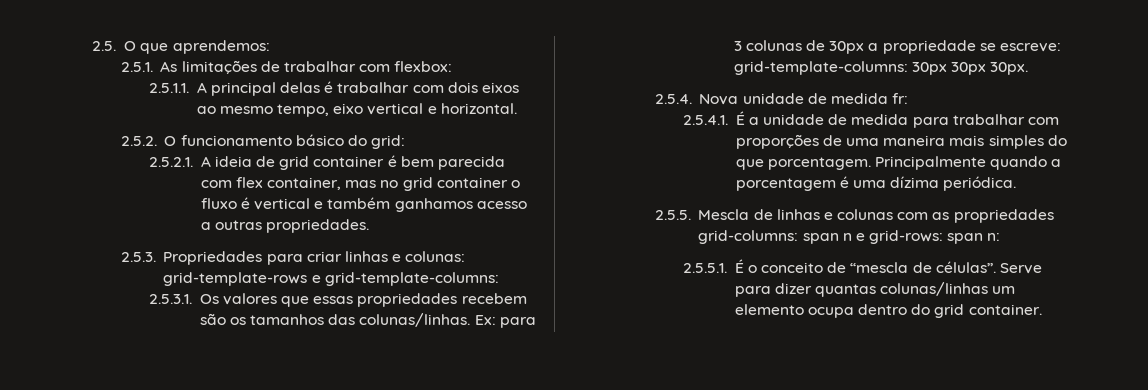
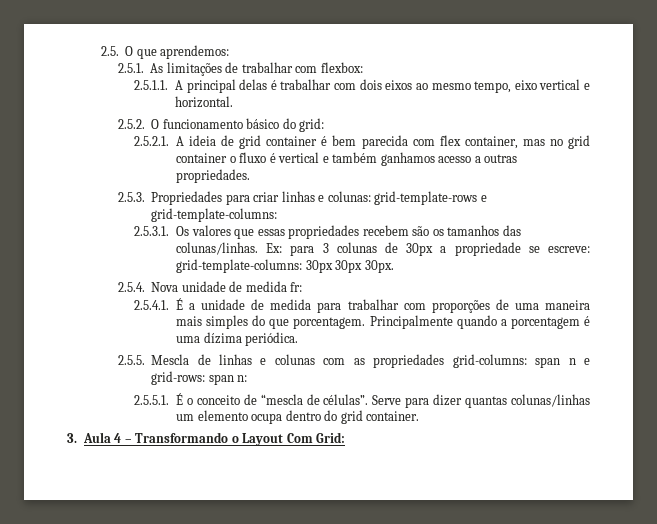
+ 3. Aula 4 – Transformando o Layout Com Grid:

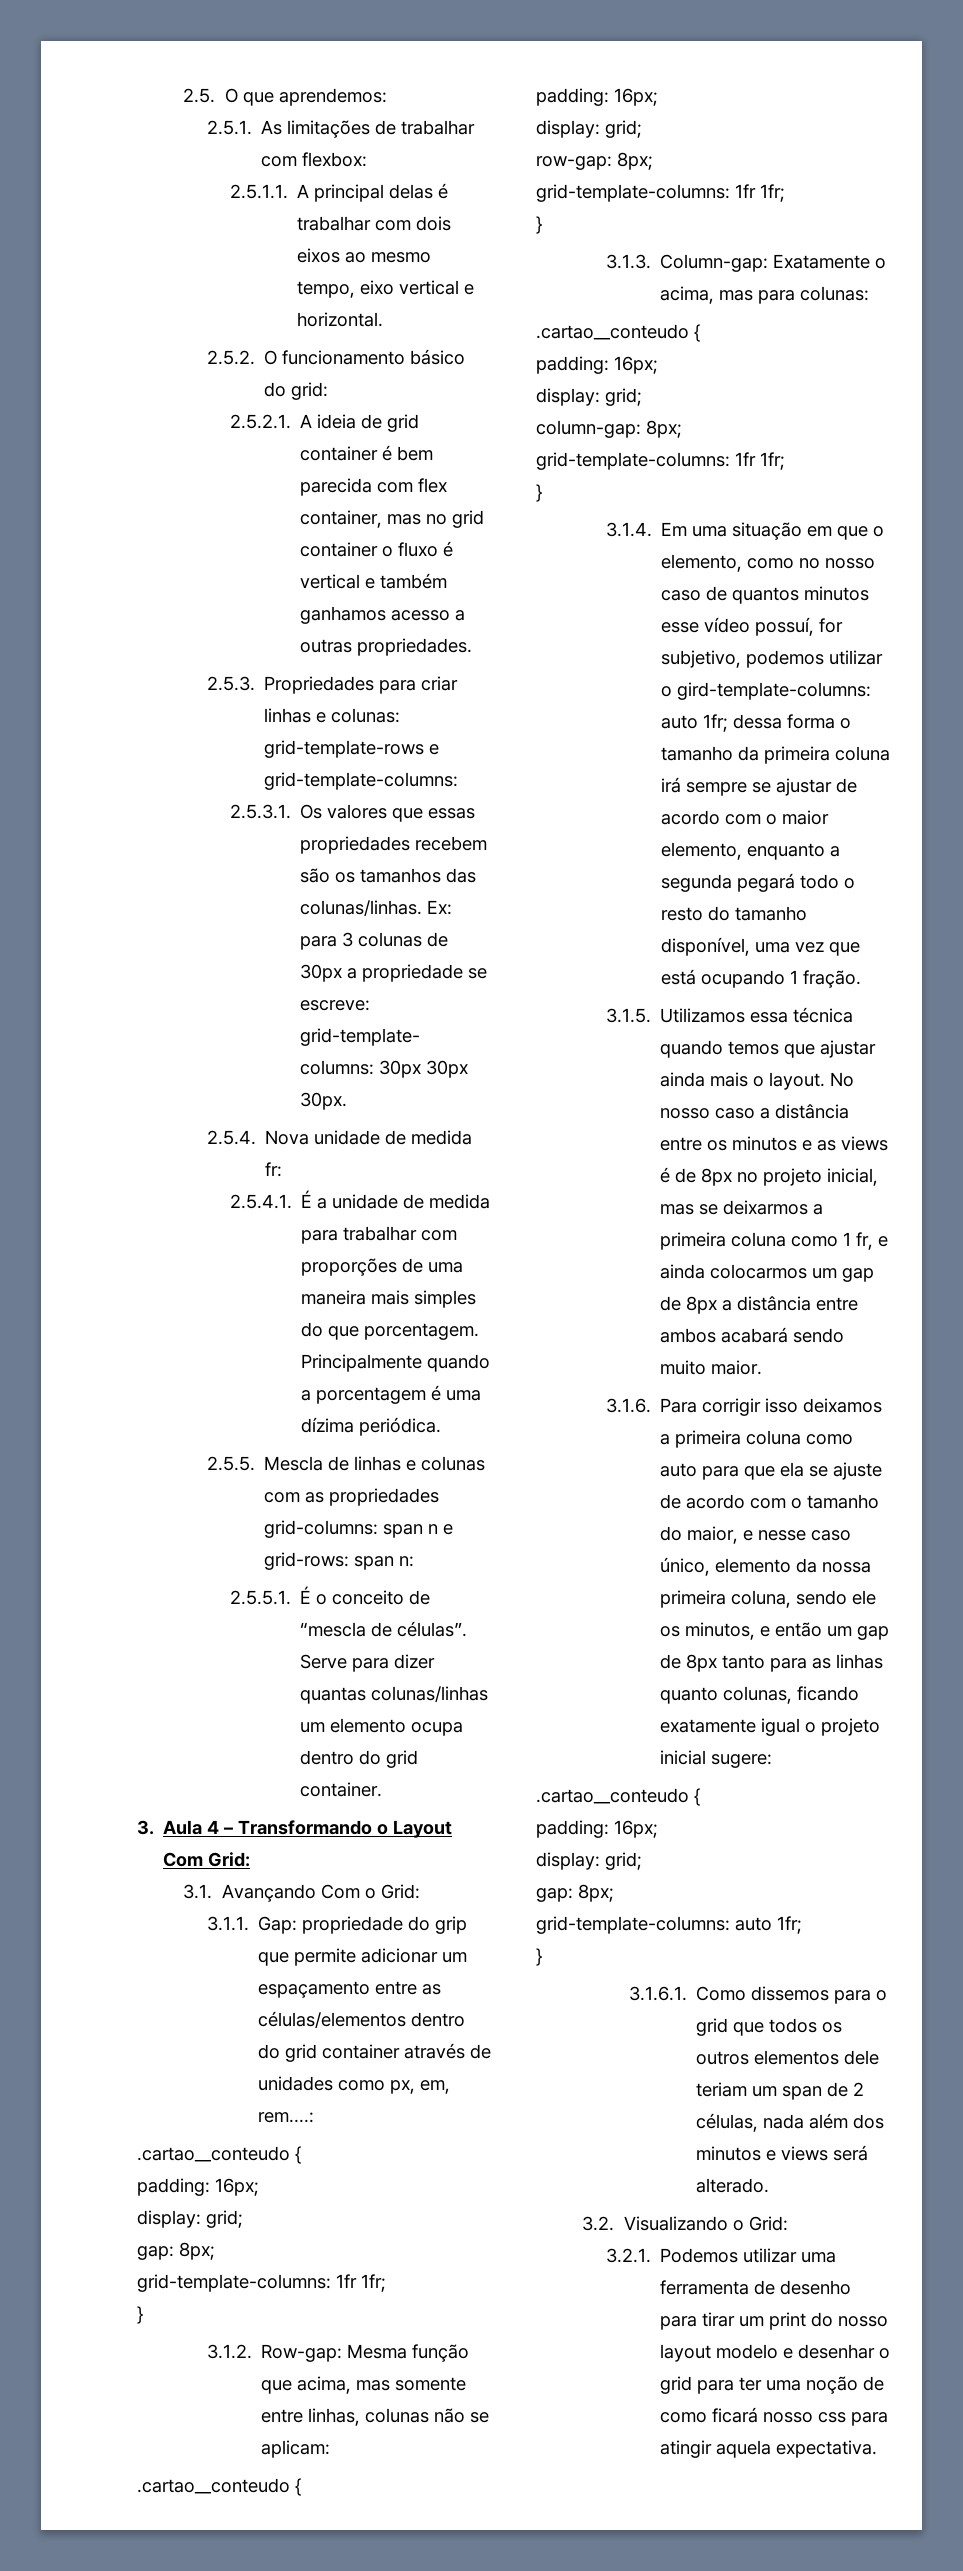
+ 3.1. Avançando Com o Grid:
+ 3.1.1. Gap: propriedade do grip que permite adicionar um espaçamento entre as células/elementos dentro do grid container através de unidades como px, em, rem....:
+ .cartao__conteudo {
+ padding: 16px;
+ display: grid;
+ gap: 8px;
+ grid-template-columns: 1fr 1fr;
+ }
+ 3.1.2. Row-gap: Mesma função que acima, mas somente entre linhas, colunas não se aplicam:
+ .cartao__conteudo {
+ padding: 16px;
+ display: grid;
+ row-gap: 8px;
+ grid-template-columns: 1fr 1fr;
+ }
+ 3.1.3. Column-gap: Exatamente o acima, mas para colunas:
+ .cartao__conteudo {
+ padding: 16px;
+ display: grid;
+ column-gap: 8px;
+ grid-template-columns: 1fr 1fr;
+ }
+ 3.1.4. Em uma situação em que o elemento, como no nosso caso de quantos minutos esse vídeo possuí, for subjetivo, podemos utilizar o gird-template-columns: auto 1fr; dessa forma o tamanho da primeira coluna irá sempre se ajustar de acordo com o maior elemento, enquanto a segunda pegará todo o resto do tamanho disponível, uma vez que está ocupando 1 fração.
+ 3.1.5. Utilizamos essa técnica quando temos que ajustar ainda mais o layout. No nosso caso a distância entre os minutos e as views é de 8px no projeto inicial, mas se deixarmos a primeira coluna como 1 fr, e ainda colocarmos um gap de 8px a distância entre ambos acabará sendo muito maior.
+ 3.1.6. Para corrigir isso deixamos a primeira coluna como auto para que ela se ajuste de acordo com o tamanho do maior, e nesse caso único, elemento da nossa primeira coluna, sendo ele os minutos, e então um gap de 8px tanto para as linhas quanto colunas, ficando exatamente igual o projeto inicial sugere:
+ .cartao__conteudo {
+ padding: 16px;
+ display: grid;
+ gap: 8px;
+ grid-template-columns: auto 1fr;
+ }
+ 3.1.6.1. Como dissemos para o grid que todos os outros elementos dele teriam um span de 2 células, nada além dos minutos e views será alterado.
+ 3.2. Visualizando o Grid:
+ 3.2.1. Podemos utilizar uma ferramenta de desenho para tirar um print do nosso layout modelo e desenhar o grid para ter uma noção de como ficará nosso css para atingir aquela expectativa.

